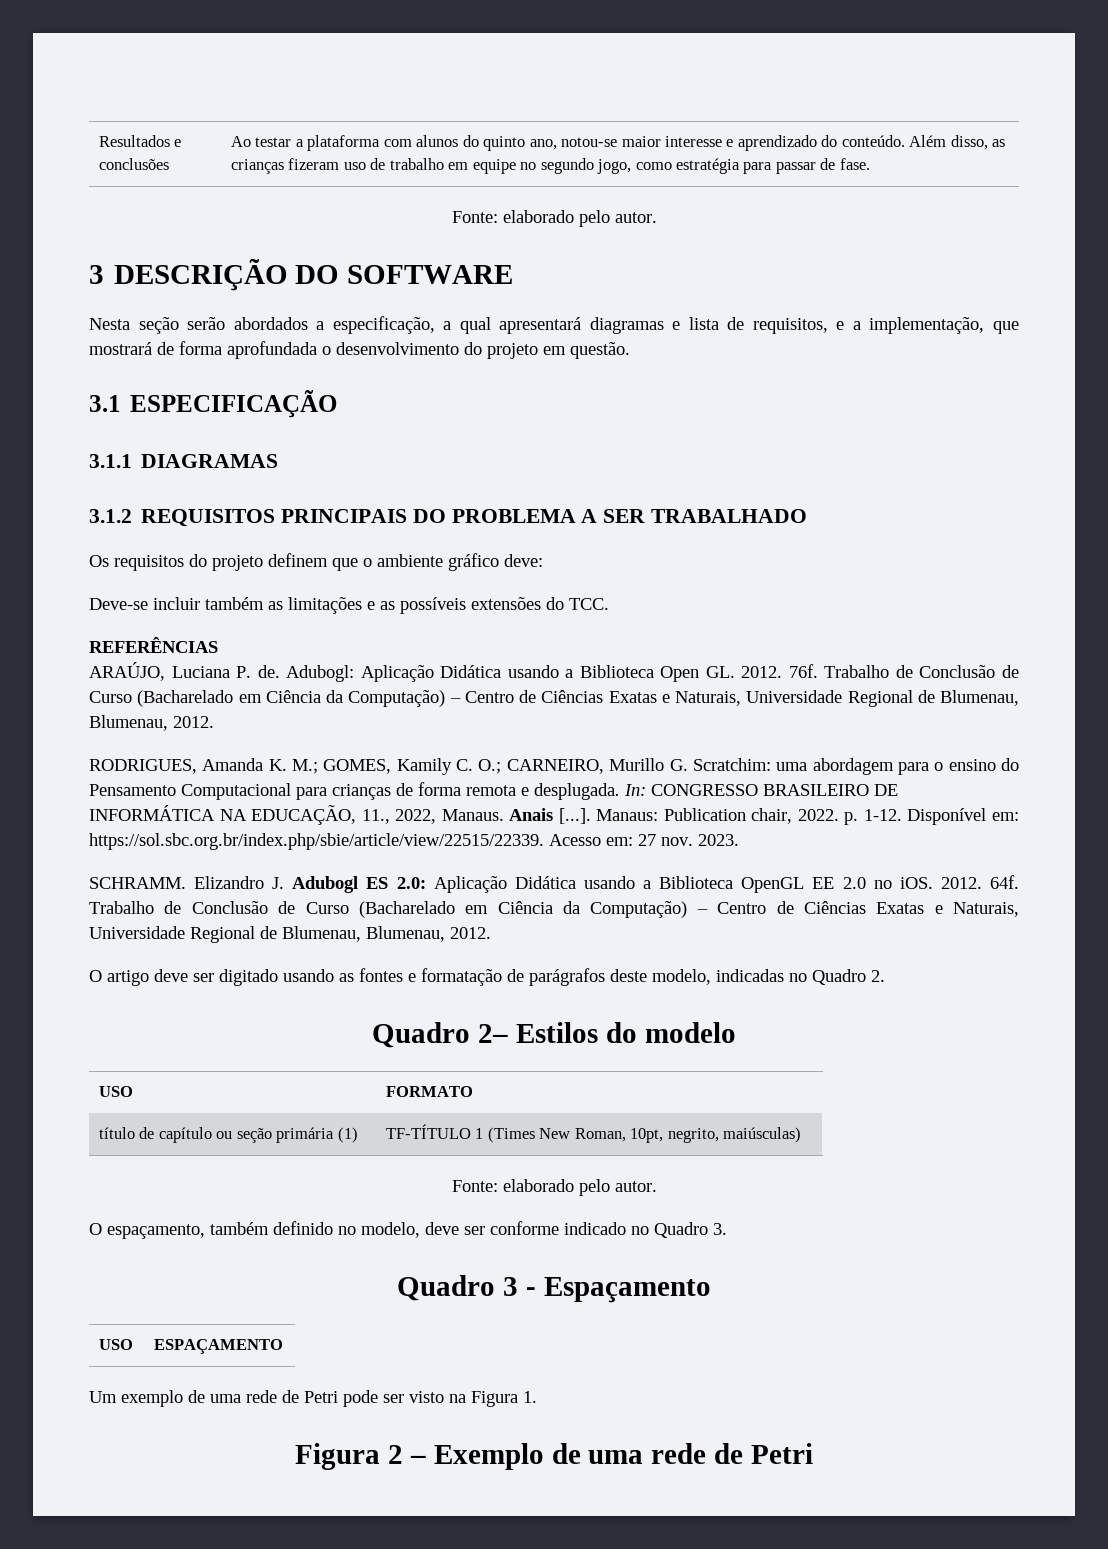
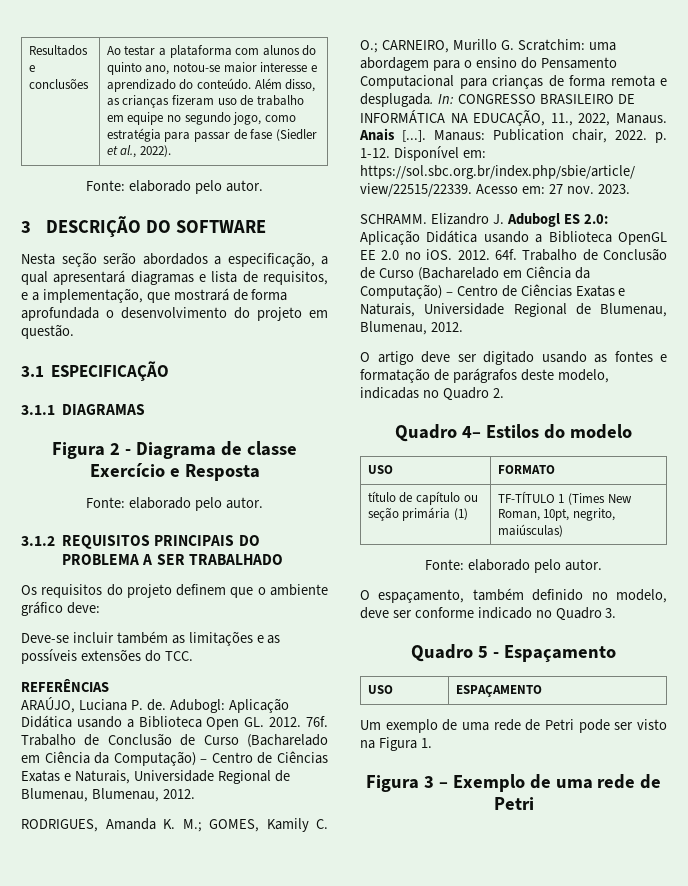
- Além disso, as crianças fizeram uso de trabalho em equipe no segundo jogo, como estratégia para passar de fase.
+ Além disso, as crianças fizeram uso de trabalho em equipe no segundo jogo, como estratégia para passar de fase (Siedler et al., 2022).
+ Figura 2 - Diagrama de classe Exercício e Resposta
+ Fonte: elaborado pelo autor.
- Quadro 2– Estilos do modelo
+ Quadro 4– Estilos do modelo
- Quadro 3 - Espaçamento
+ Quadro 5 - Espaçamento
- Figura 2 – Exemplo de uma rede de Petri
+ Figura 3 – Exemplo de uma rede de Petri

